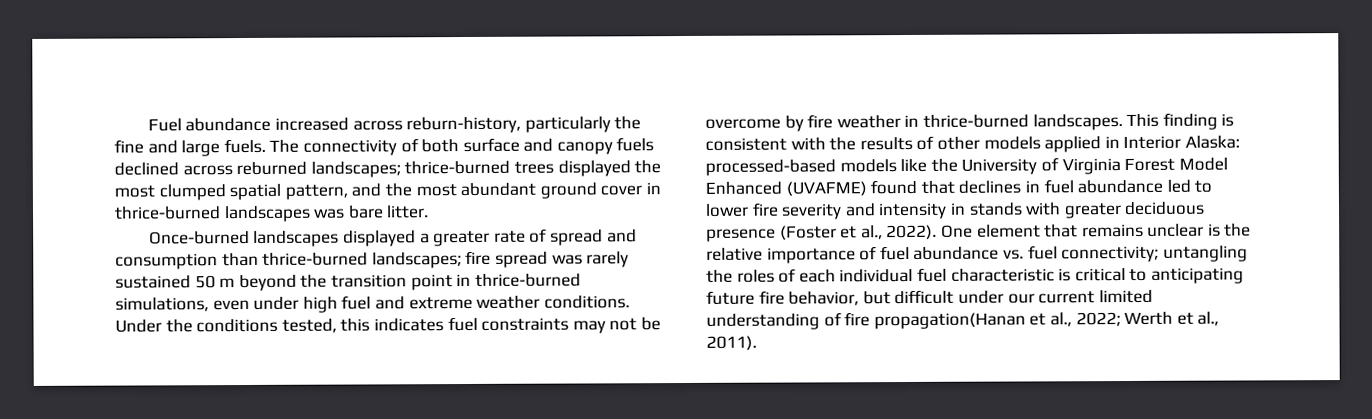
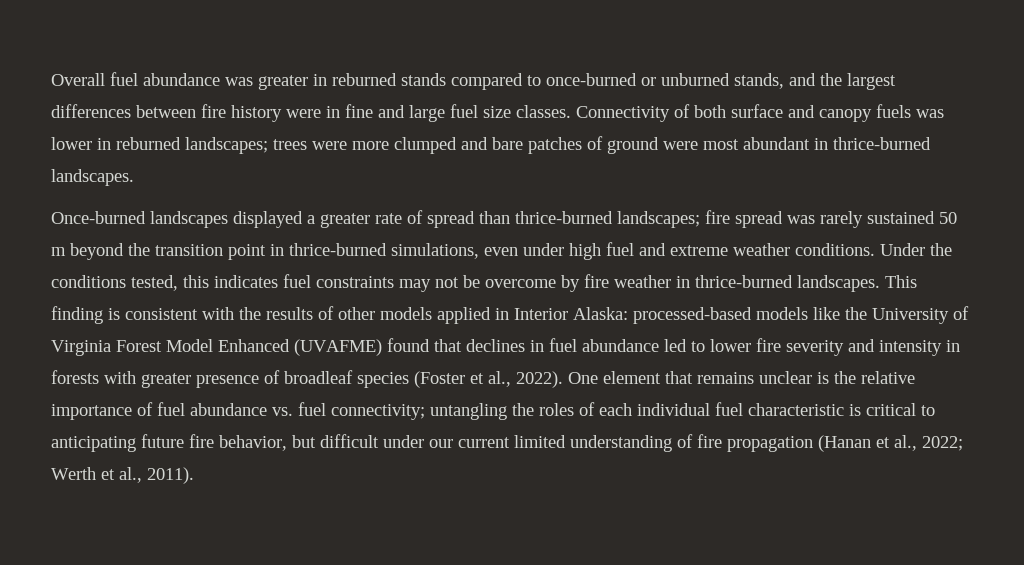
- Fuel abundance increased across reburn-history, particularly the fine and large fuels. The connectivity of both surface and canopy fuels declined across reburned landscapes; thrice-burned trees displayed the most clumped spatial pattern, and the most abundant ground cover in thrice-burned landscapes was bare litter.
+ Overall fuel abundance was greater in reburned stands compared to once-burned or unburned stands, and the largest differences between fire history were in fine and large fuel size classes. Connectivity of both surface and canopy fuels was lower in reburned landscapes; trees were more clumped and bare patches of ground were most abundant in thrice-burned landscapes.
- Once-burned landscapes displayed a greater rate of spread and consumption than thrice-burned landscapes; fire spread was rarely sustained 50 m beyond the transition point in thrice-burned simulations, even under high fuel and extreme weather conditions.
+ Once-burned landscapes displayed a greater rate of spread than thrice-burned landscapes; fire spread was rarely sustained 50 m beyond the transition point in thrice-burned simulations, even under high fuel and extreme weather conditions.
- This finding is consistent with the results of other models applied in Interior Alaska: processed-based models like the University of Virginia Forest Model Enhanced (UVAFME) found that declines in fuel abundance led to lower fire severity and intensity in stands with greater deciduous presence (Foster et al., 2022).
+ This finding is consistent with the results of other models applied in Interior Alaska: processed-based models like the University of Virginia Forest Model Enhanced (UVAFME) found that declines in fuel abundance led to lower fire severity and intensity in forests with greater presence of broadleaf species (Foster et al., 2022).
- One element that remains unclear is the relative importance of fuel abundance vs. fuel connectivity; untangling the roles of each individual fuel characteristic is critical to anticipating future fire behavior, but difficult under our current limited understanding of fire propagation(Hanan et al., 2022; Werth et al., 2011).
+ One element that remains unclear is the relative importance of fuel abundance vs. fuel connectivity; untangling the roles of each individual fuel characteristic is critical to anticipating future fire behavior, but difficult under our current limited understanding of fire propagation (Hanan et al., 2022; Werth et al., 2011).

